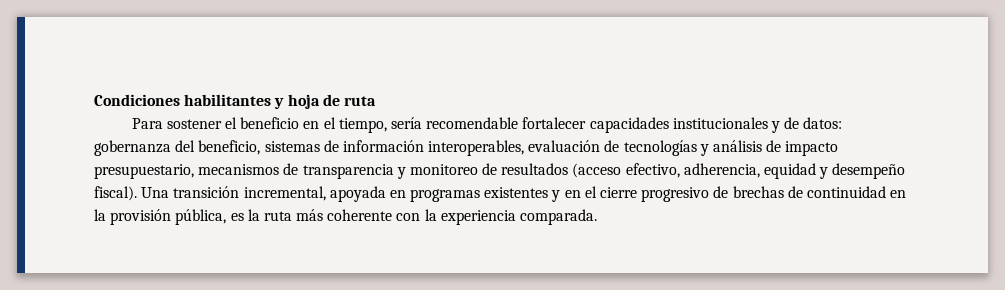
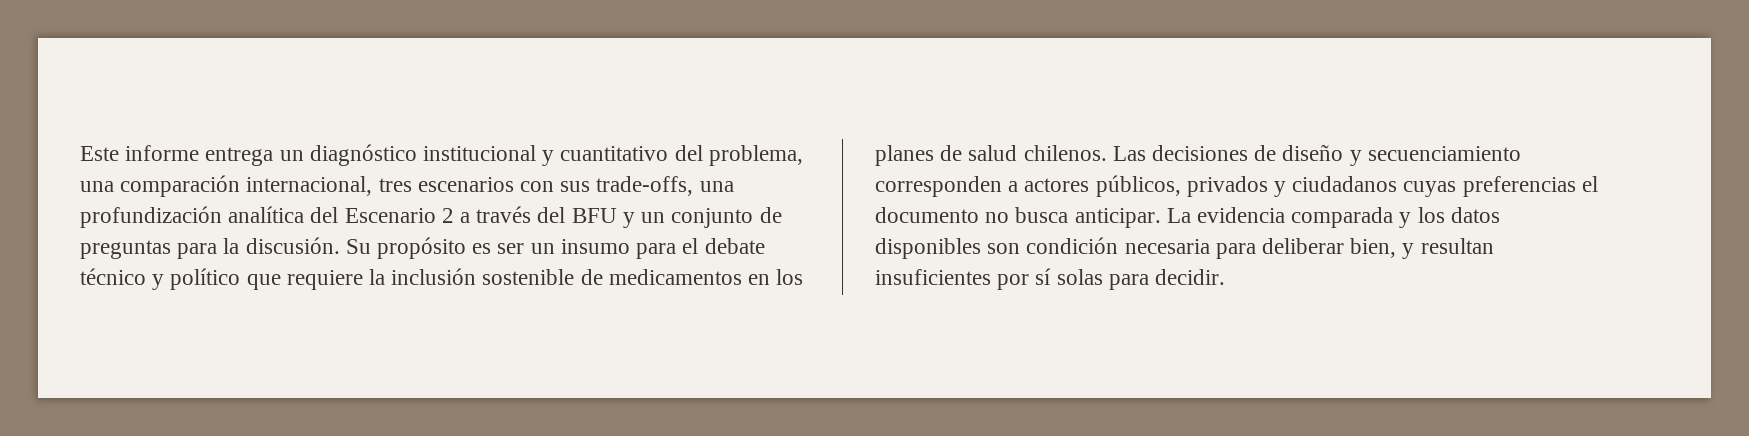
- Condiciones habilitantes y hoja de ruta
- Para sostener el beneficio en el tiempo, sería recomendable fortalecer capacidades institucionales y de datos: gobernanza del beneficio, sistemas de información interoperables, evaluación de tecnologías y análisis de impacto presupuestario, mecanismos de transparencia y monitoreo de resultados (acceso efectivo, adherencia, equidad y desempeño fiscal). Una transición incremental, apoyada en programas existentes y en el cierre progresivo de brechas de continuidad en la provisión pública, es la ruta más coherente con la experiencia comparada.
+ Este informe entrega un diagnóstico institucional y cuantitativo del problema, una comparación internacional, tres escenarios con sus trade-offs, una profundización analítica del Escenario 2 a través del BFU y un conjunto de preguntas para la discusión. Su propósito es ser un insumo para el debate técnico y político que requiere la inclusión sostenible de medicamentos en los planes de salud chilenos. Las decisiones de diseño y secuenciamiento corresponden a actores públicos, privados y ciudadanos cuyas preferencias el documento no busca anticipar. La evidencia comparada y los datos disponibles son condición necesaria para deliberar bien, y resultan insuficientes por sí solas para decidir.

